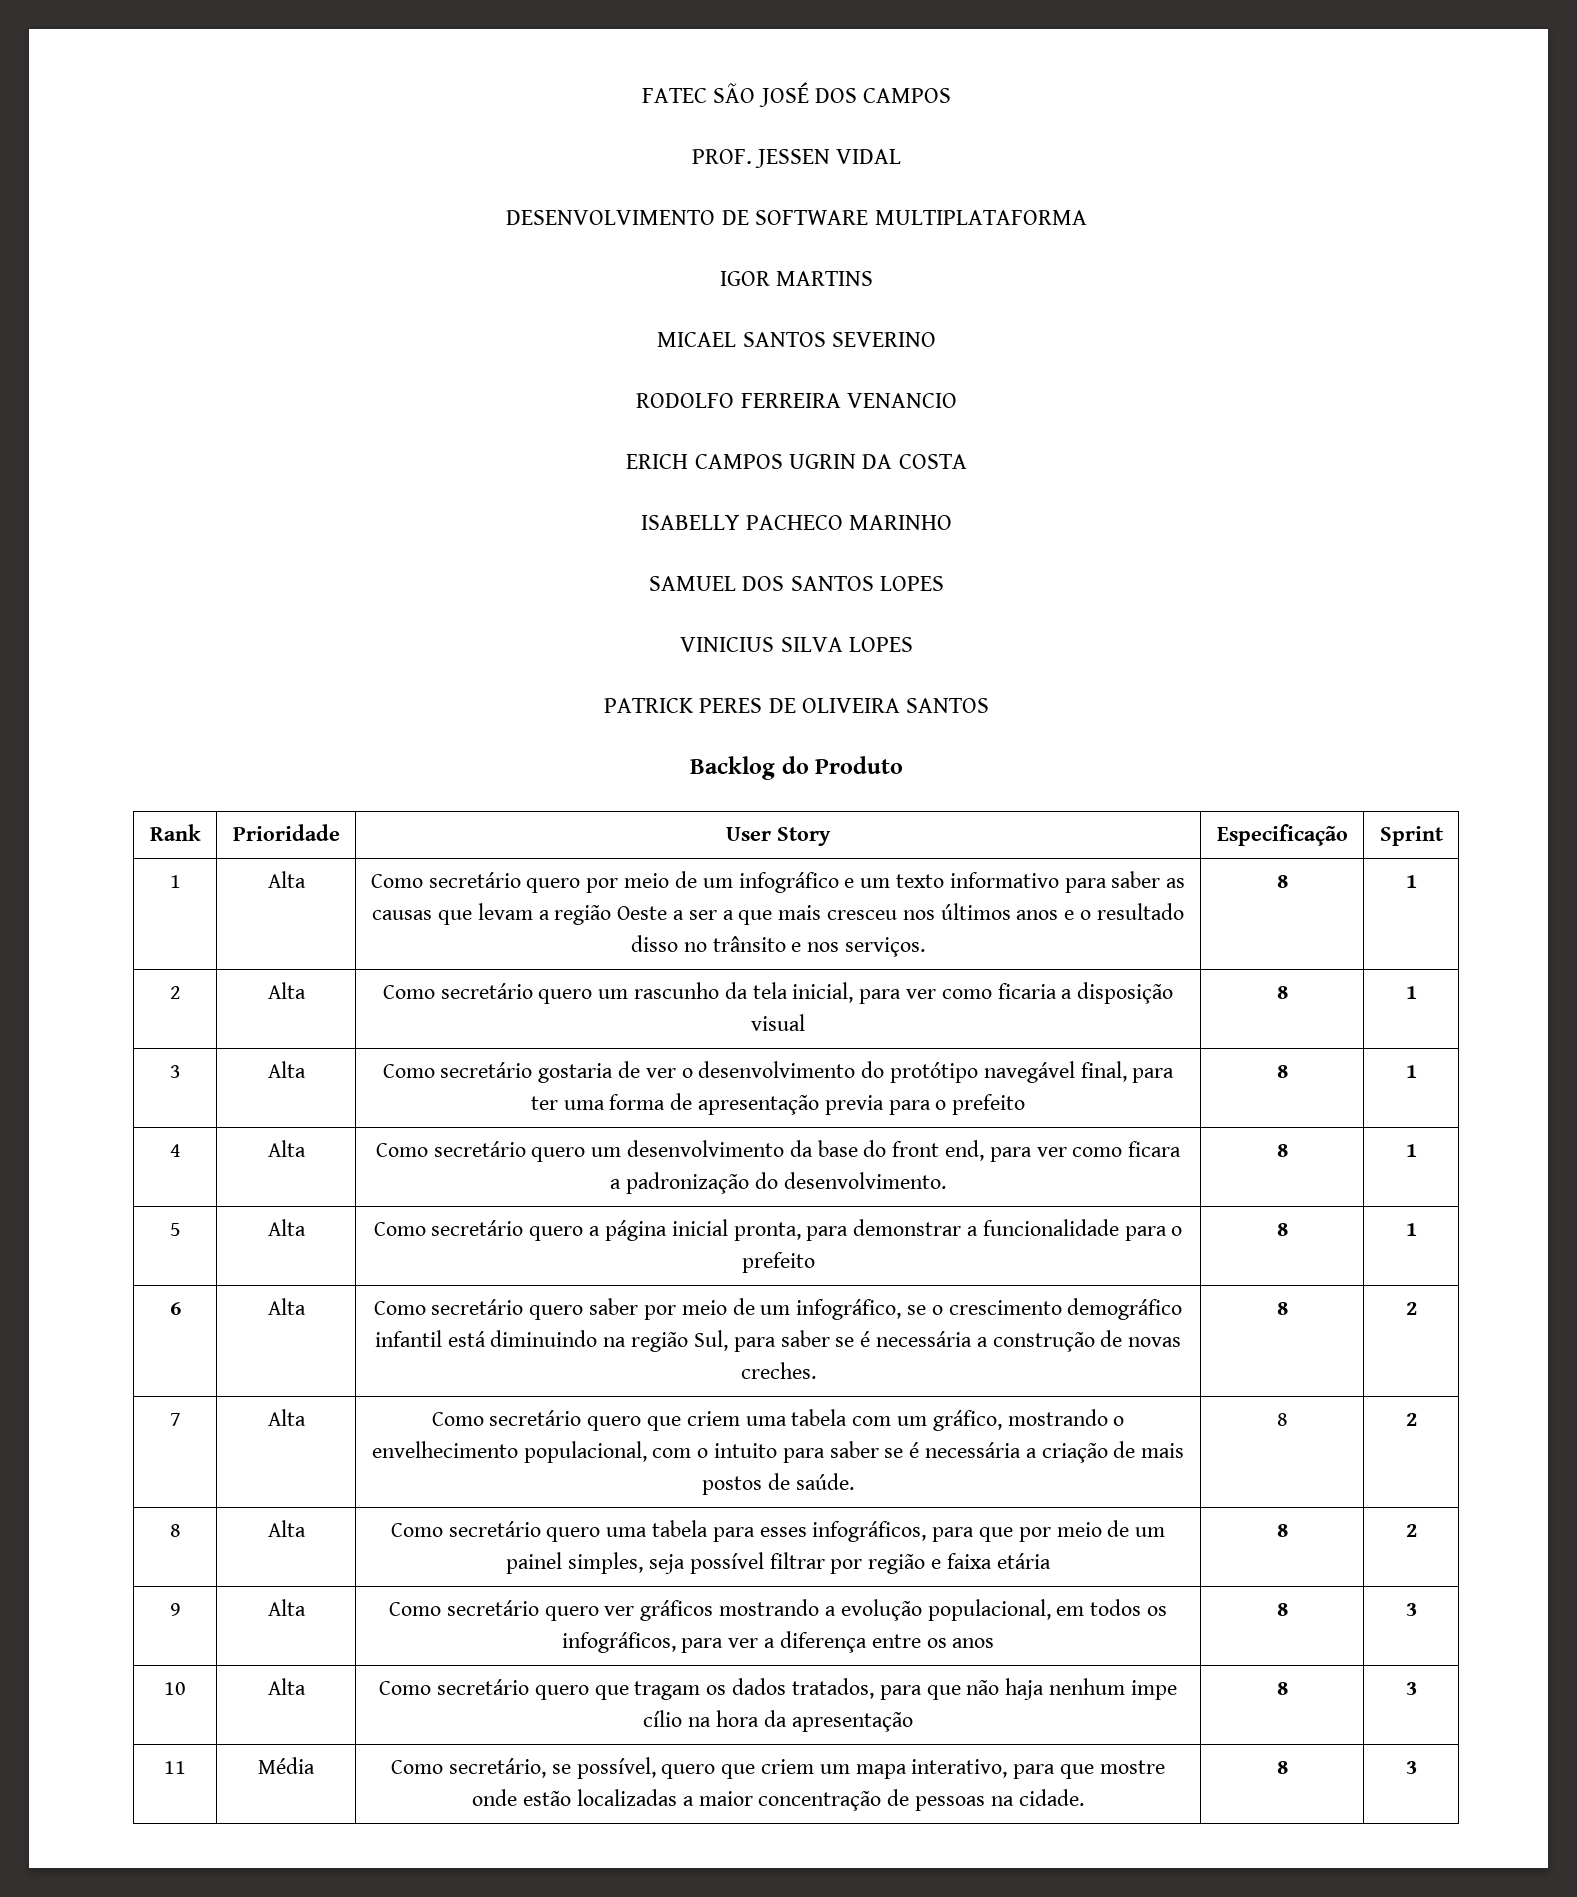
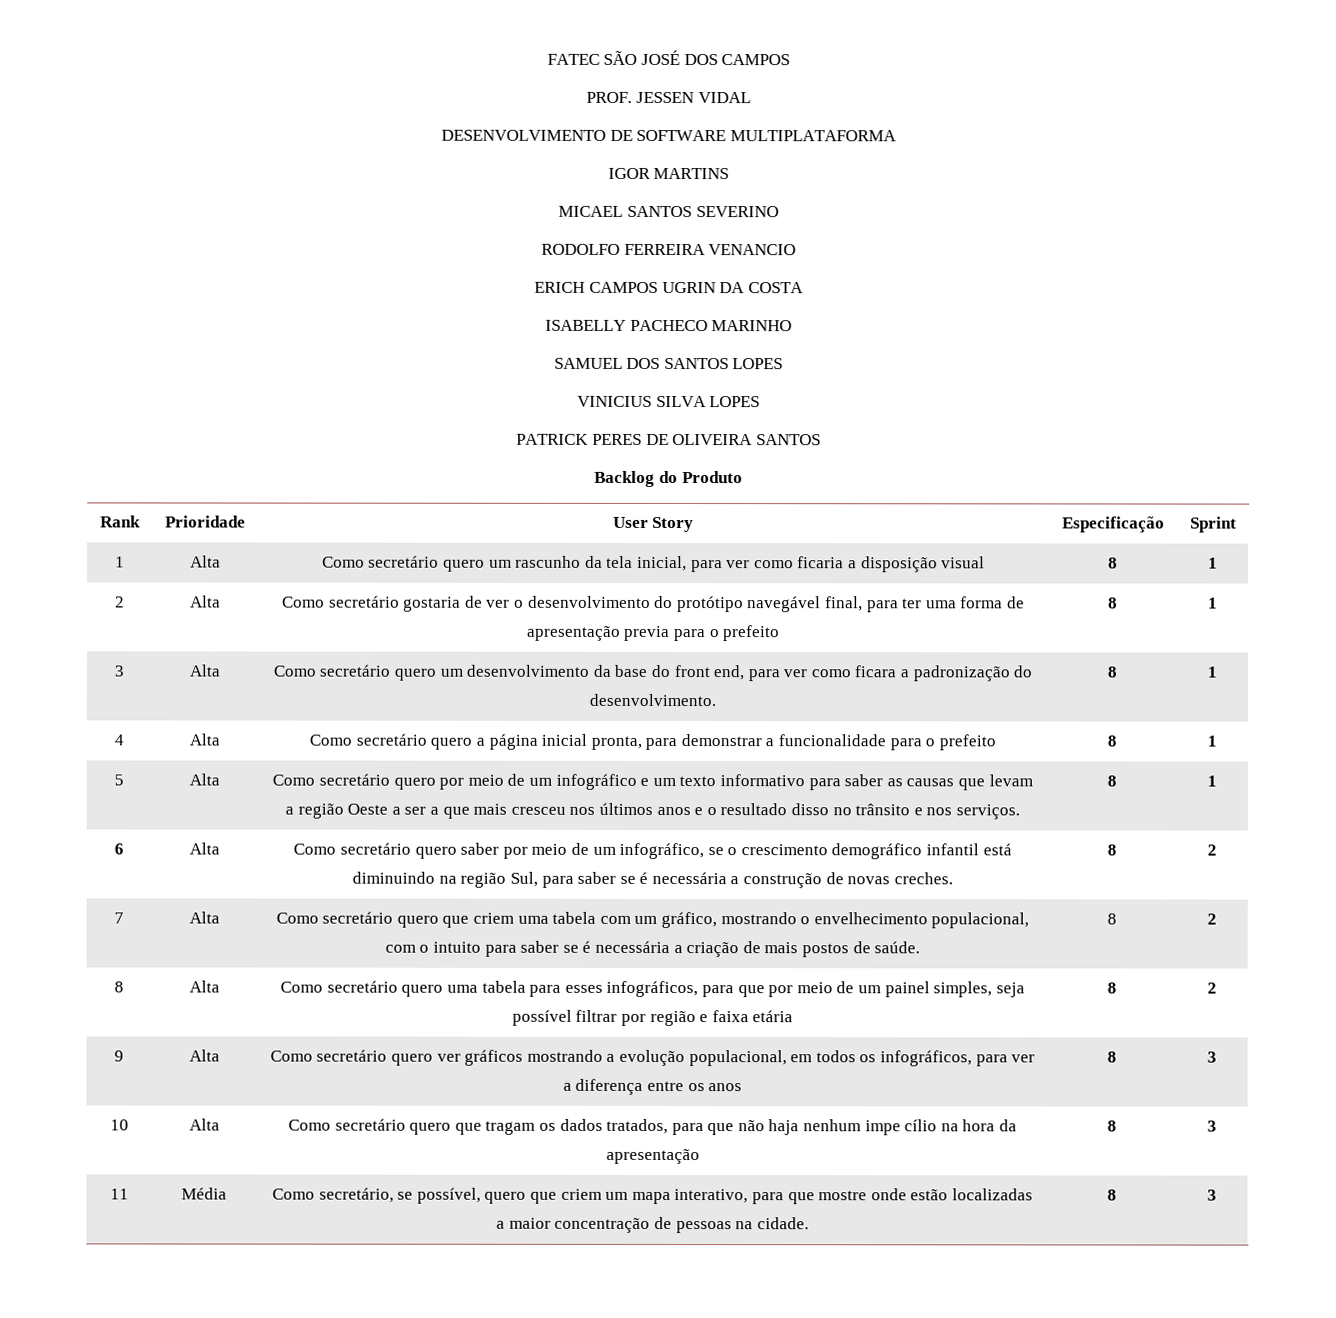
+ Como secretário quero um rascunho da tela inicial, para ver como ficaria a disposição visual | 8 | 1
+ 2 | Alta | Como secretário gostaria de ver o desenvolvimento do protótipo navegável final, para ter uma forma de apresentação previa para o prefeito | 8 | 1
+ 3 | Alta | Como secretário quero um desenvolvimento da base do front end, para ver como ficara a padronização do desenvolvimento. | 8 | 1
+ 4 | Alta | Como secretário quero a página inicial pronta, para demonstrar a funcionalidade para o prefeito | 8 | 1
+ 5 | Alta
- 2 | Alta | Como secretário quero um rascunho da tela inicial, para ver como ficaria a disposição visual | 8 | 1
- 3 | Alta | Como secretário gostaria de ver o desenvolvimento do protótipo navegável final, para ter uma forma de apresentação previa para o prefeito | 8 | 1
- 4 | Alta | Como secretário quero um desenvolvimento da base do front end, para ver como ficara a padronização do desenvolvimento. | 8 | 1
- 5 | Alta | Como secretário quero a página inicial pronta, para demonstrar a funcionalidade para o prefeito | 8 | 1

